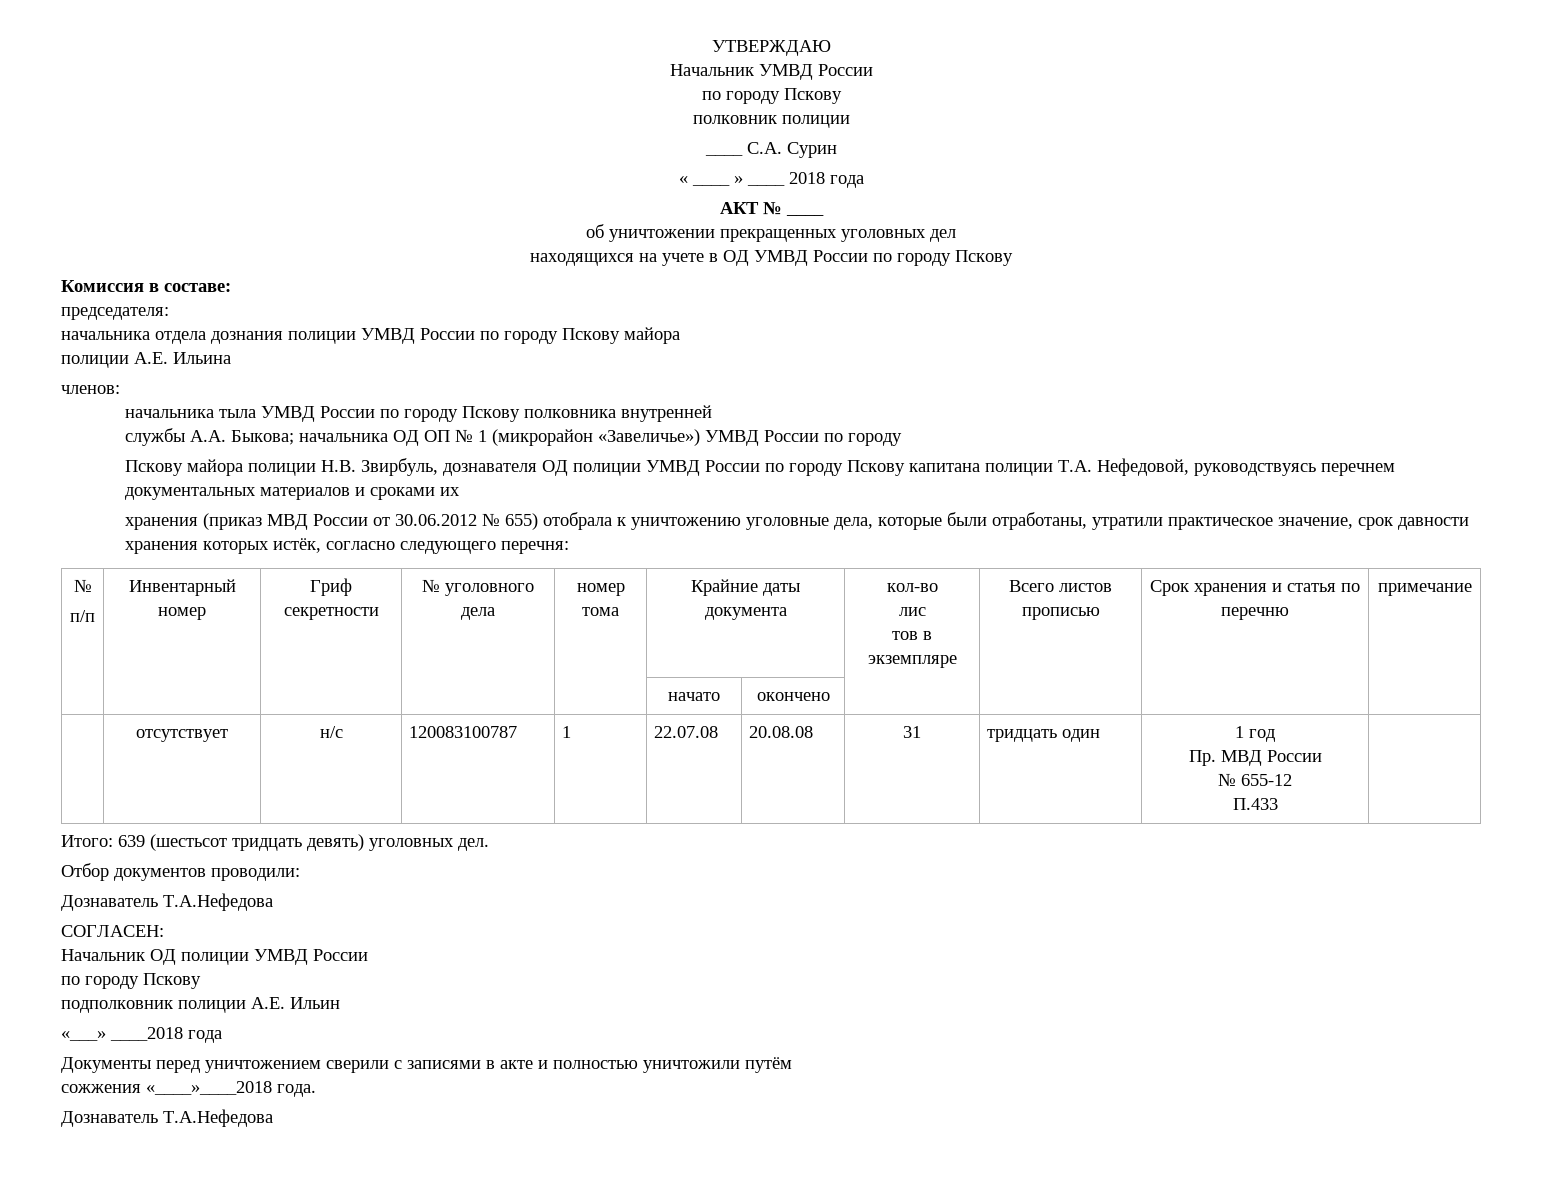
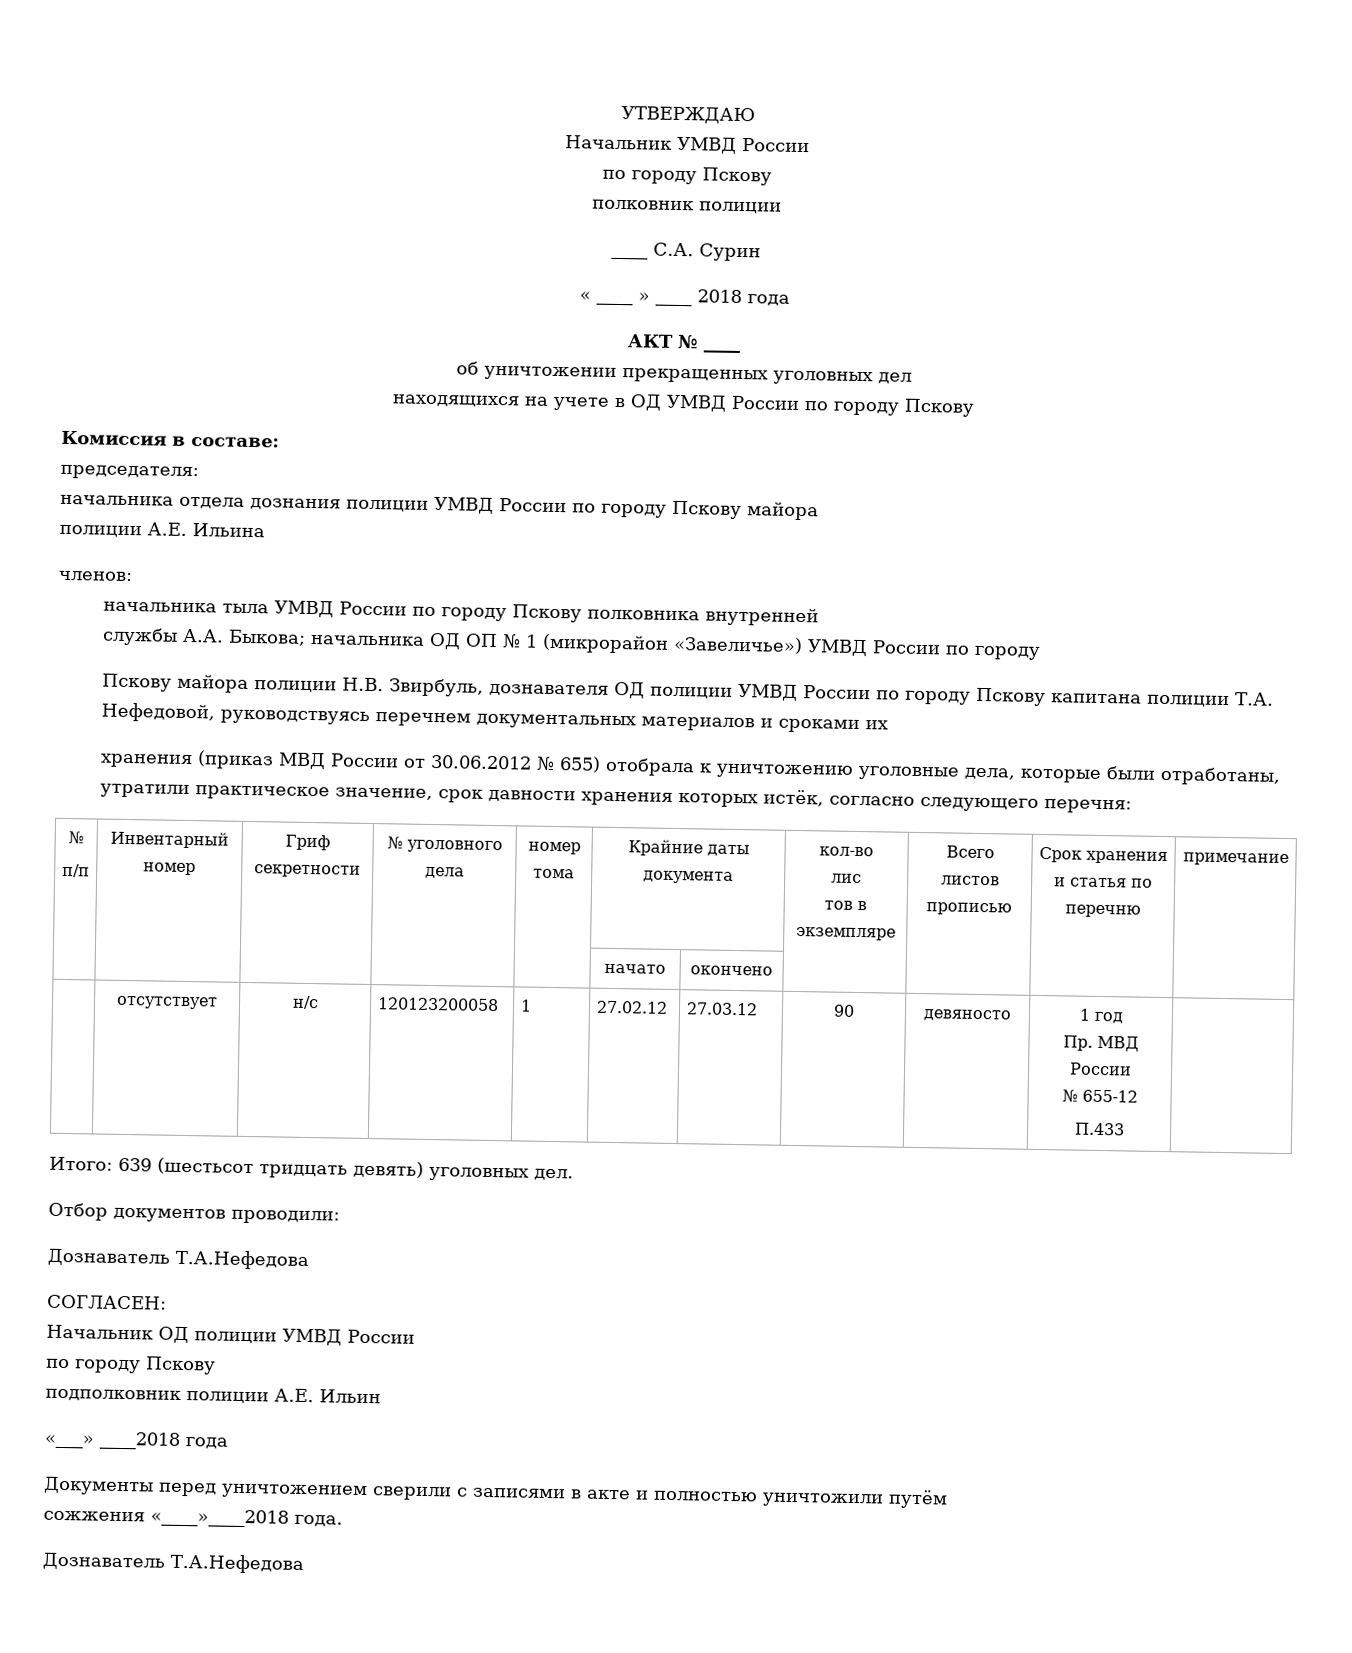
- | отсутствует | н/с | 120083100787 | 1 | 22.07.08 | 20.08.08 | 31 | тридцать один | 1 год
+ | отсутствует | н/с | 120123200058 | 1 | 27.02.12 | 27.03.12 | 90 | девяносто | 1 год

